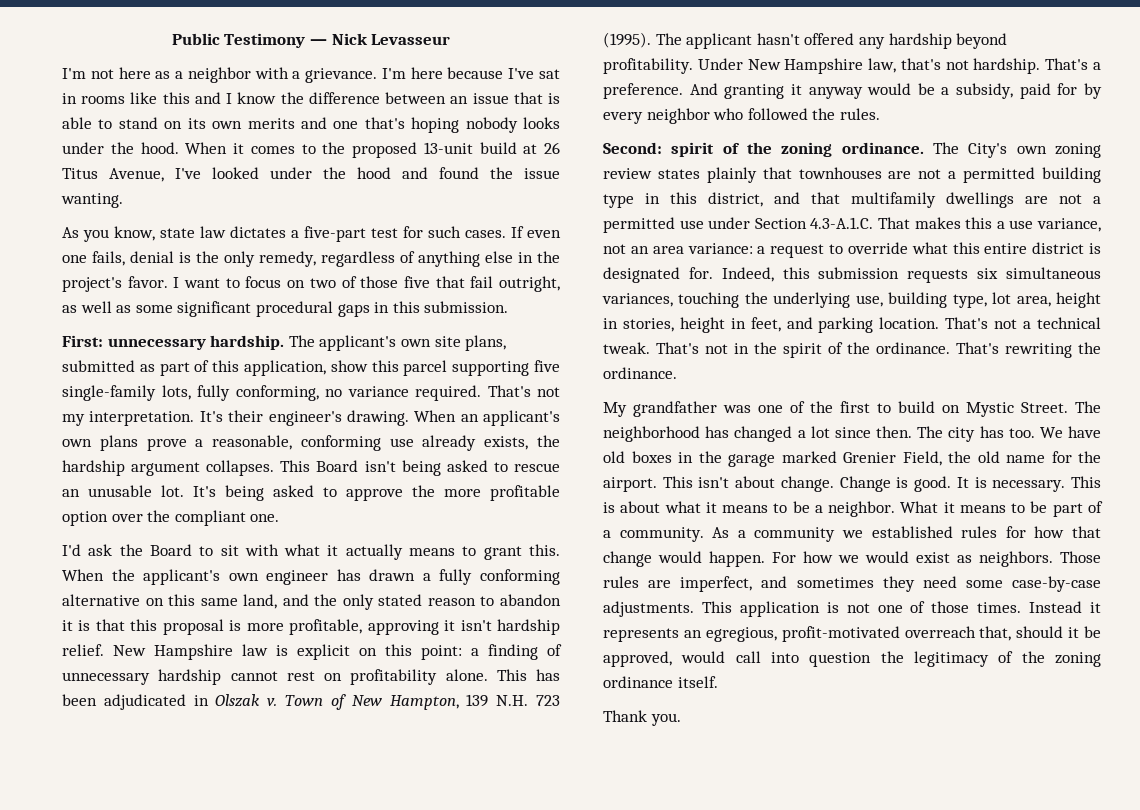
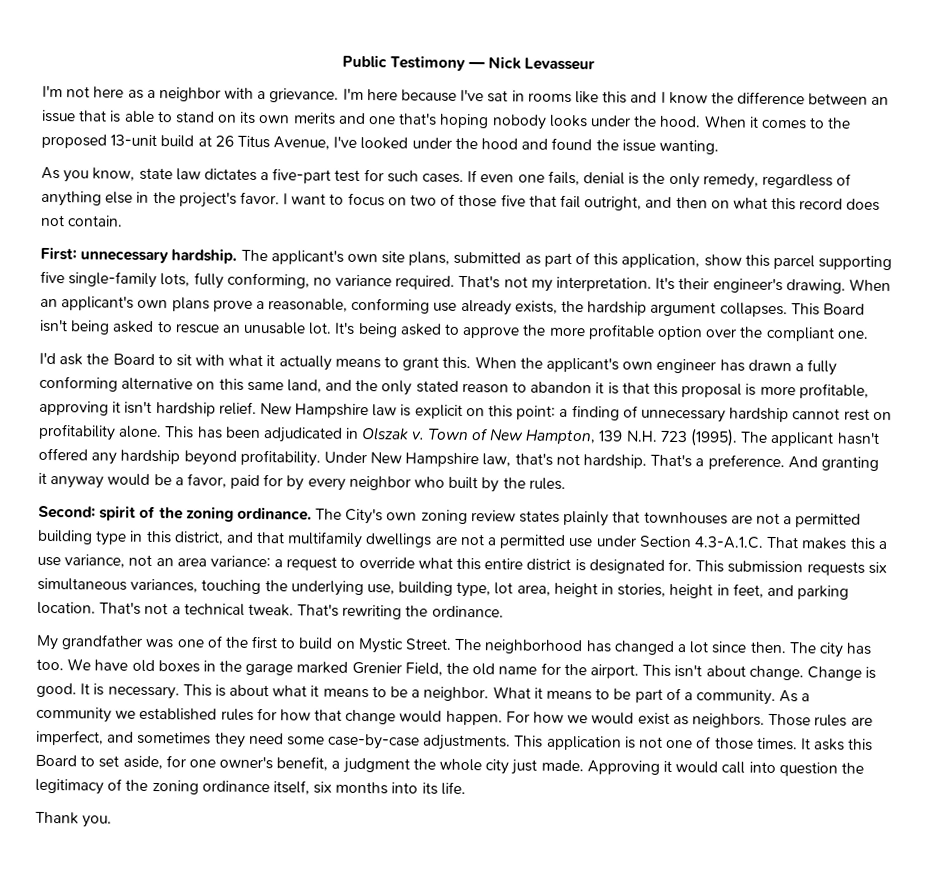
- I want to focus on two of those five that fail outright, as well as some significant procedural gaps in this submission.
+ I want to focus on two of those five that fail outright, and then on what this record does not contain.
- And granting it anyway would be a subsidy, paid for by every neighbor who followed the rules.
+ And granting it anyway would be a favor, paid for by every neighbor who built by the rules.
- Indeed, this submission requests six simultaneous variances, touching the underlying use, building type, lot area, height in stories, height in feet, and parking location.
+ This submission requests six simultaneous variances, touching the underlying use, building type, lot area, height in stories, height in feet, and parking location.
- That's not in the spirit of the ordinance. That's rewriting the ordinance.
+ That's rewriting the ordinance.
- Instead it represents an egregious, profit-motivated overreach that, should it be approved, would call into question the legitimacy of the zoning ordinance itself.
+ It asks this Board to set aside, for one owner's benefit, a judgment the whole city just made. Approving it would call into question the legitimacy of the zoning ordinance itself, six months into its life.

